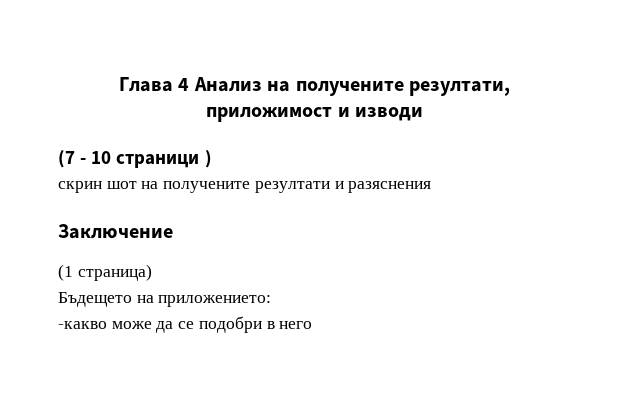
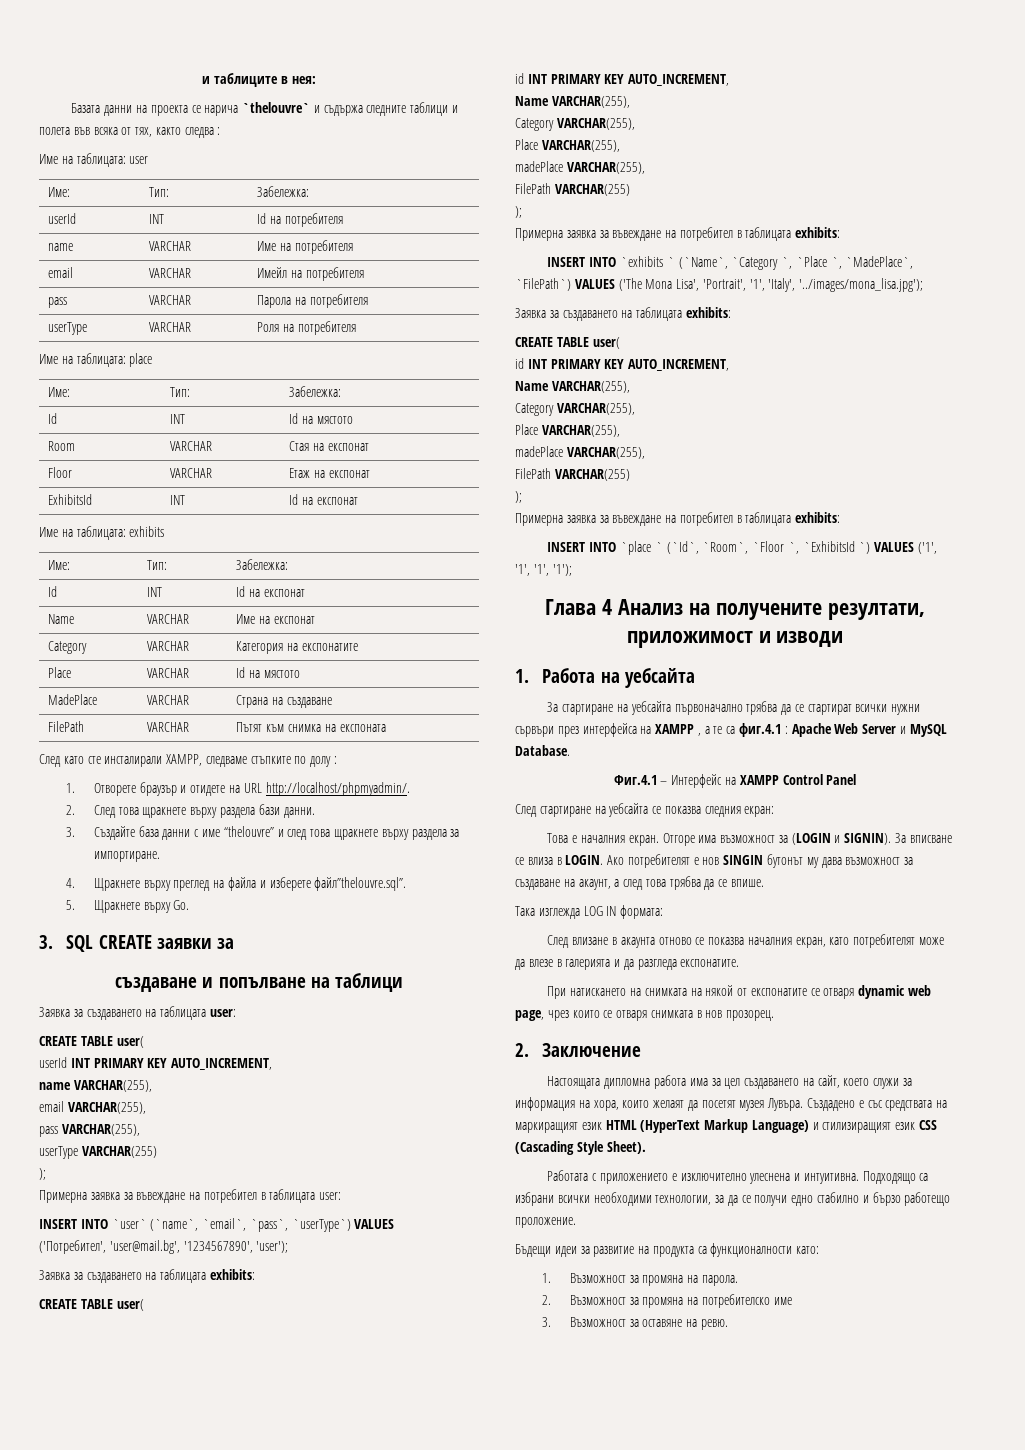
+ и таблиците в нея:
+ Базата данни на проекта се наричa `thelouvre` и съдържа следните таблици и полета във всяка от тях, както следва :
+ Име на таблицата: user
+ Име: | Тип: | Забележка:
+ userId | INT | Id на потребителя
+ name | VARCHAR | Име на потребителя
+ email | VARCHAR | Имейл на потребителя
+ pass | VARCHAR | Парола на потребителя
+ userType | VARCHAR | Роля на потребителя
+ Име на таблицата: place
+ Име: | Тип: | Забележка:
+ Id | INT | Id на мястото
+ Room | VARCHAR | Стая на експонат
+ Floor | VARCHAR | Етаж на експонат
+ ExhibitsId | INT | Id на експонат
+ Име на таблицата: exhibits
+ Име: | Тип: | Забележка:
+ Id | INT | Id на експонат
+ Name | VARCHAR | Име на експонат
+ Category | VARCHAR | Категория на експонатите
+ Place | VARCHAR | Id на мястото
+ MadePlace | VARCHAR | Страна на създаване
+ FilePath | VARCHAR | Пътят към снимка на експоната
+ След като сте инсталирали XAMPP, следваме стъпките по долу :
+ 1. Отворете браузър и отидете на URL http://localhost/phpmyadmin/.
+ 2. След това щракнете върху раздела бази данни.
+ 3. Създайте база данни с име “thelouvre” и след това щракнете върху раздела за импортиране.
+ 4. Щракнете върху преглед на файла и изберете файл”thelouvre.sql”.
+ 5. Щракнете върху Go.
+ 3. SQL CREATE заявки за
+ създаване и попълване на таблици
+ Заявка за създаването на таблицата user:
+ CREATE TABLE user(
+ userId INT PRIMARY KEY AUTO_INCREMENT,
+ name VARCHAR(255),
+ email VARCHAR(255),
+ pass VARCHAR(255),
+ userType VARCHAR(255)
+ );
+ Примерна заявка за въвеждане на потребител в таблицата user:
+ INSERT INTO `user` (`name`, `email`, `pass`, `userType`) VALUES
+ ('Потребител', 'user@mail.bg', '1234567890', 'user');
+ Заявка за създаването на таблицата exhibits:
+ CREATE TABLE user(
+ id INT PRIMARY KEY AUTO_INCREMENT,
+ Name VARCHAR(255),
+ Category VARCHAR(255),
+ Place VARCHAR(255),
+ madePlace VARCHAR(255),
+ FilePath VARCHAR(255)
+ );
+ Примерна заявка за въвеждане на потребител в таблицата exhibits:
+ INSERT INTO `exhibits ` (`Name`, `Category `, `Place `, `MadePlace`, `FilePath`) VALUES ('The Mona Lisa', 'Portrait', '1', 'Italy', '../images/mona_lisa.jpg');
+ Заявка за създаването на таблицата exhibits:
+ CREATE TABLE user(
+ id INT PRIMARY KEY AUTO_INCREMENT,
+ Name VARCHAR(255),
+ Category VARCHAR(255),
+ Place VARCHAR(255),
+ madePlace VARCHAR(255),
+ FilePath VARCHAR(255)
+ );
+ Примерна заявка за въвеждане на потребител в таблицата exhibits:
+ INSERT INTO `place ` (`Id`, `Room`, `Floor `, `ExhibitsId `) VALUES ('1', '1', '1', '1');
- (7 - 10 страници )
- скрин шот на получените резултати и разяснения
- Заключение
- (1 страница)
- Бъдещето на приложението:
- -какво може да се подобри в него
+ 1. Работа на уебсайта
+ За стартиране на уебсайта първоначално трябва да се стартират всички нужни сървъри през интерфейса на XAMPP , а те са фиг.4.1 : Apache Web Server и MySQL Database.
+ Фиг.4.1 – Интерфейс на XAMPP Control Panel
+ След стартиране на уебсайта се показва следния екран:
+ Това е началния екран. Отгоре има възможност за (LOGIN и SIGNIN). За вписване се влиза в LOGIN. Ако потребителят е нов SINGIN бутонът му дава възможност за създаване на акаунт, а след това трябва да се впише.
+ Така изглежда LOG IN формата:
+ След влизане в акаунта отново се показва началния екран, като потребителят може да влезе в галерията и да разгледа експонатите.
+ При натискането на снимката на някой от експонатите се отваря dynamic web page, чрез които се отваря снимката в нов прозорец.
+ 2. Заключение
+ Настоящата дипломна работа има за цел създаването на сайт, което служи за информация на хора, които желаят да посетят музея Лувъра. Създадено е със средствата на маркиращият език HTML (HyperText Markup Language) и стилизиращият език CSS (Cascading Style Sheet).
+ Работата с приложението е изключително улеснена и интуитивна. Подходящо са избрани всички необходими технологии, за да се получи едно стабилно и бързо работещо проложение.
+ Бъдещи идеи за развитие на продукта са функционалности като:
+ 1. Възможност за промяна на парола.
+ 2. Възможност за промяна на потребителско име
+ 3. Възможност за оставяне на ревю.

